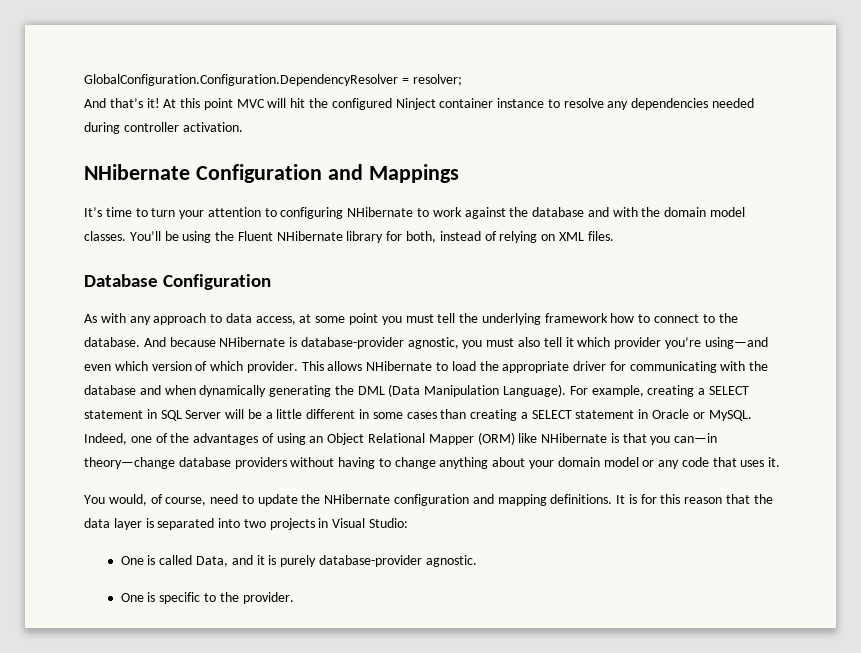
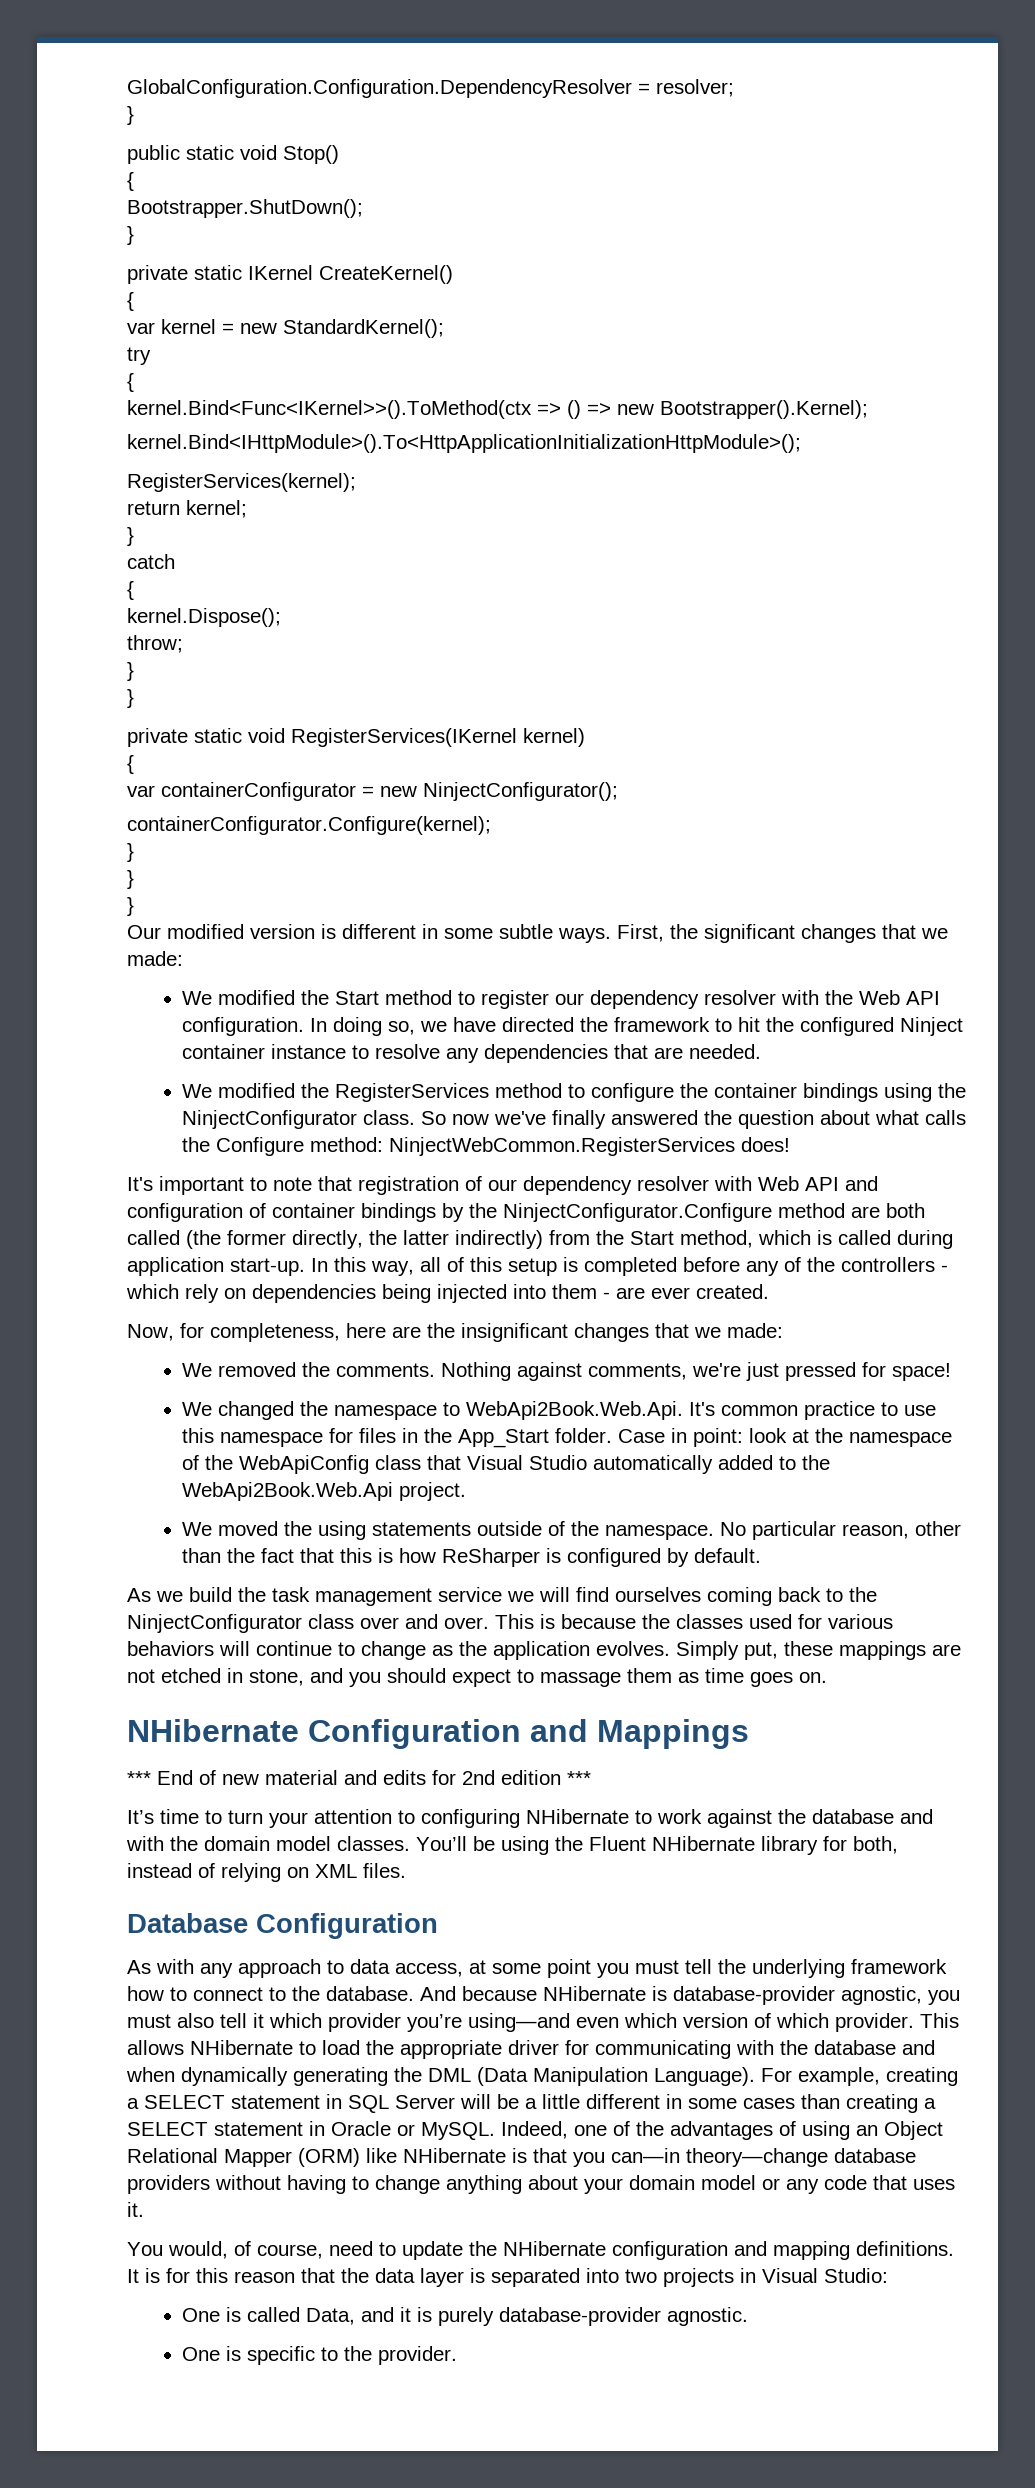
  GlobalConfiguration.Configuration.DependencyResolver = resolver;
- And that’s it! At this point MVC will hit the configured Ninject container instance to resolve any dependencies needed during controller activation.
+ }
+ public static void Stop()
+ {
+ Bootstrapper.ShutDown();
+ }
+ private static IKernel CreateKernel()
+ {
+ var kernel = new StandardKernel();
+ try
+ {
+ kernel.Bind<Func<IKernel>>().ToMethod(ctx => () => new Bootstrapper().Kernel);
+ kernel.Bind<IHttpModule>().To<HttpApplicationInitializationHttpModule>();
+ RegisterServices(kernel);
+ return kernel;
+ }
+ catch
+ {
+ kernel.Dispose();
+ throw;
+ }
+ }
+ private static void RegisterServices(IKernel kernel)
+ {
+ var containerConfigurator = new NinjectConfigurator();
+ containerConfigurator.Configure(kernel);
+ }
+ }
+ }
+ Our modified version is different in some subtle ways. First, the significant changes that we made:
+ We modified the Start method to register our dependency resolver with the Web API configuration. In doing so, we have directed the framework to hit the configured Ninject container instance to resolve any dependencies that are needed.
+ We modified the RegisterServices method to configure the container bindings using the NinjectConfigurator class. So now we've finally answered the question about what calls the Configure method: NinjectWebCommon.RegisterServices does!
+ It's important to note that registration of our dependency resolver with Web API and configuration of container bindings by the NinjectConfigurator.Configure method are both called (the former directly, the latter indirectly) from the Start method, which is called during application start-up. In this way, all of this setup is completed before any of the controllers - which rely on dependencies being injected into them - are ever created.
+ Now, for completeness, here are the insignificant changes that we made:
+ We removed the comments. Nothing against comments, we're just pressed for space!
+ We changed the namespace to WebApi2Book.Web.Api. It's common practice to use this namespace for files in the App_Start folder. Case in point: look at the namespace of the WebApiConfig class that Visual Studio automatically added to the WebApi2Book.Web.Api project.
+ We moved the using statements outside of the namespace. No particular reason, other than the fact that this is how ReSharper is configured by default.
+ As we build the task management service we will find ourselves coming back to the NinjectConfigurator class over and over. This is because the classes used for various behaviors will continue to change as the application evolves. Simply put, these mappings are not etched in stone, and you should expect to massage them as time goes on.
  NHibernate Configuration and Mappings
+ *** End of new material and edits for 2nd edition ***

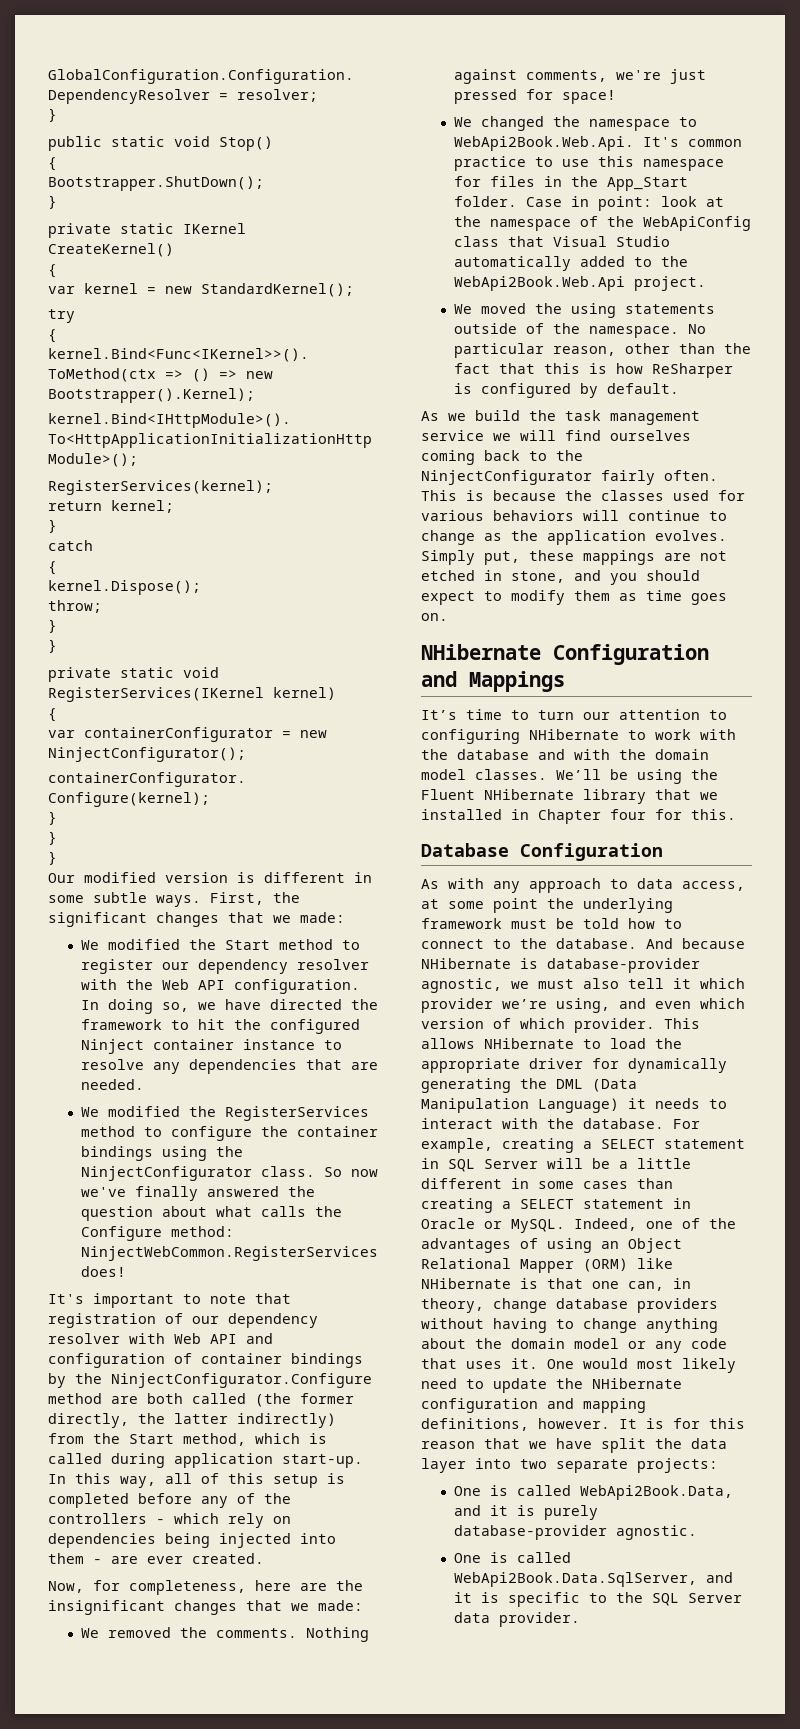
- As we build the task management service we will find ourselves coming back to the NinjectConfigurator class over and over.
+ As we build the task management service we will find ourselves coming back to the NinjectConfigurator fairly often.
- Simply put, these mappings are not etched in stone, and you should expect to massage them as time goes on.
+ Simply put, these mappings are not etched in stone, and you should expect to modify them as time goes on.
- *** End of new material and edits for 2nd edition ***
- It’s time to turn your attention to configuring NHibernate to work against the database and with the domain model classes.
+ It’s time to turn our attention to configuring NHibernate to work with the database and with the domain model classes.
- You’ll be using the Fluent NHibernate library for both, instead of relying on XML files.
+ We’ll be using the Fluent NHibernate library that we installed in Chapter four for this.
- As with any approach to data access, at some point you must tell the underlying framework how to connect to the database.
+ As with any approach to data access, at some point the underlying framework must be told how to connect to the database.
- And because NHibernate is database-provider agnostic, you must also tell it which provider you’re using—and even which version of which provider.
+ And because NHibernate is database-provider agnostic, we must also tell it which provider we’re using, and even which version of which provider.
- This allows NHibernate to load the appropriate driver for communicating with the database and when dynamically generating the DML (Data Manipulation Language).
+ This allows NHibernate to load the appropriate driver for dynamically generating the DML (Data Manipulation Language) it needs to interact with the database.
- Indeed, one of the advantages of using an Object Relational Mapper (ORM) like NHibernate is that you can—in theory—change database providers without having to change anything about your domain model or any code that uses it.
- You would, of course, need to update the NHibernate configuration and mapping definitions.
+ Indeed, one of the advantages of using an Object Relational Mapper (ORM) like NHibernate is that one can, in theory, change database providers without having to change anything about the domain model or any code that uses it. One would most likely need to update the NHibernate configuration and mapping definitions, however.
- It is for this reason that the data layer is separated into two projects in Visual Studio:
- One is called Data, and it is purely database-provider agnostic.
+ It is for this reason that we have split the data layer into two separate projects:
+ One is called WebApi2Book.Data, and it is purely database-provider agnostic.
- One is specific to the provider.
+ One is called WebApi2Book.Data.SqlServer, and it is specific to the SQL Server data provider.

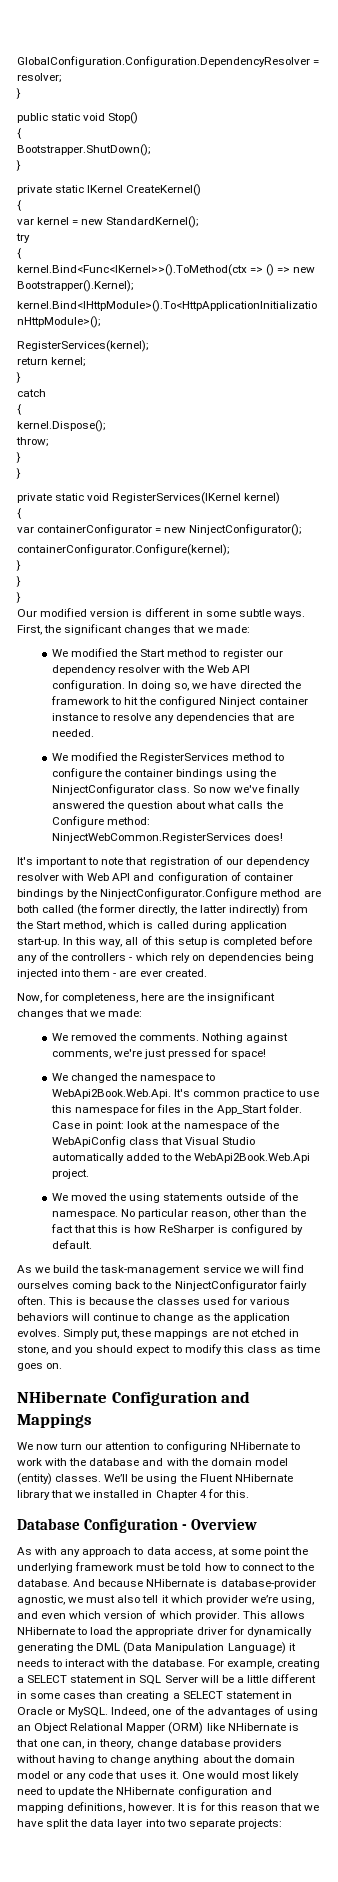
- As we build the task management service we will find ourselves coming back to the NinjectConfigurator fairly often.
+ As we build the task-management service we will find ourselves coming back to the NinjectConfigurator fairly often.
- Simply put, these mappings are not etched in stone, and you should expect to modify them as time goes on.
+ Simply put, these mappings are not etched in stone, and you should expect to modify this class as time goes on.
- It’s time to turn our attention to configuring NHibernate to work with the database and with the domain model classes.
+ We now turn our attention to configuring NHibernate to work with the database and with the domain model (entity) classes.
- We’ll be using the Fluent NHibernate library that we installed in Chapter four for this.
+ We’ll be using the Fluent NHibernate library that we installed in Chapter 4 for this.
- Database Configuration
+ Database Configuration - Overview
- One is called WebApi2Book.Data, and it is purely database-provider agnostic.
- One is called WebApi2Book.Data.SqlServer, and it is specific to the SQL Server data provider.

